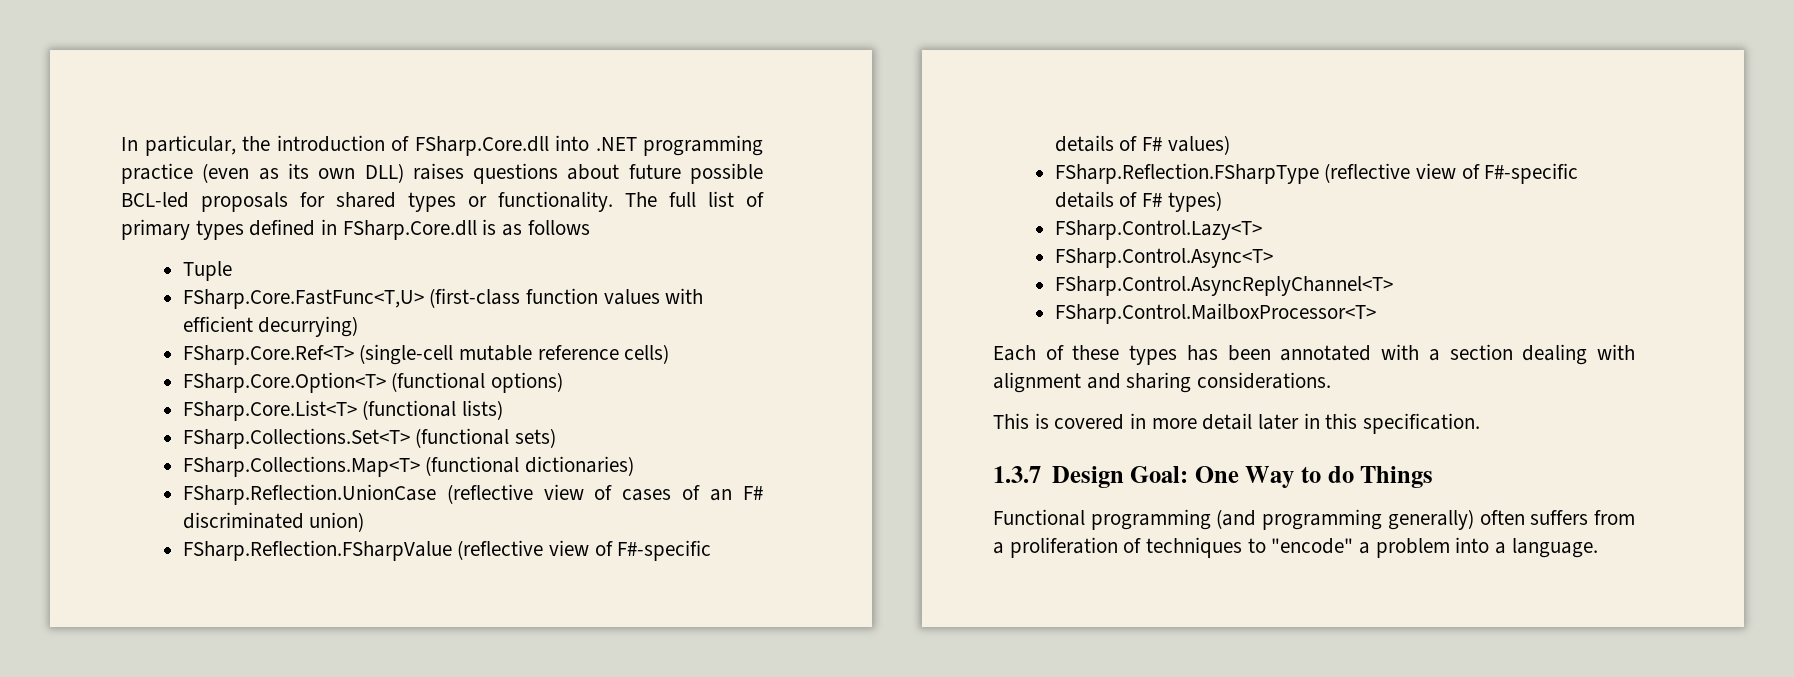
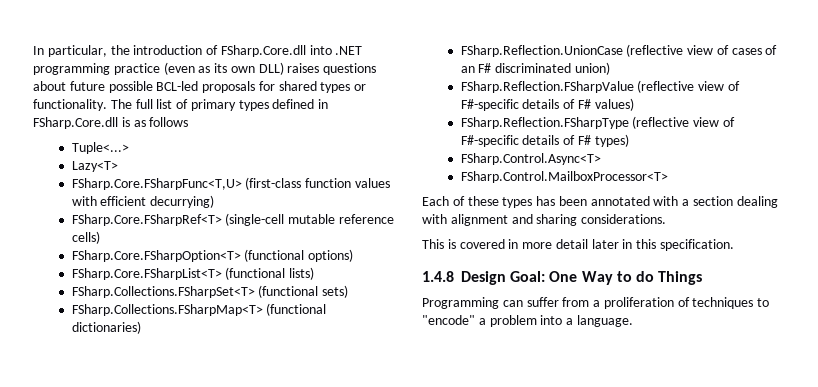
- Tuple
- FSharp.Core.FastFunc<T,U> (first-class function values with efficient decurrying)
+ Tuple<...>
+ Lazy<T>
+ FSharp.Core.FSharpFunc<T,U> (first-class function values with efficient decurrying)
- FSharp.Core.Ref<T> (single-cell mutable reference cells)
+ FSharp.Core.FSharpRef<T> (single-cell mutable reference cells)
- FSharp.Core.Option<T> (functional options)
+ FSharp.Core.FSharpOption<T> (functional options)
- FSharp.Core.List<T> (functional lists)
+ FSharp.Core.FSharpList<T> (functional lists)
- FSharp.Collections.Set<T> (functional sets)
+ FSharp.Collections.FSharpSet<T> (functional sets)
- FSharp.Collections.Map<T> (functional dictionaries)
+ FSharp.Collections.FSharpMap<T> (functional dictionaries)
- FSharp.Control.Lazy<T>
- FSharp.Control.AsyncReplyChannel<T>
- 1.3.7 Design Goal: One Way to do Things
+ 1.4.8 Design Goal: One Way to do Things
- Functional programming (and programming generally) often suffers from a proliferation of techniques to "encode" a problem into a language.
+ Programming can suffer from a proliferation of techniques to "encode" a problem into a language.

